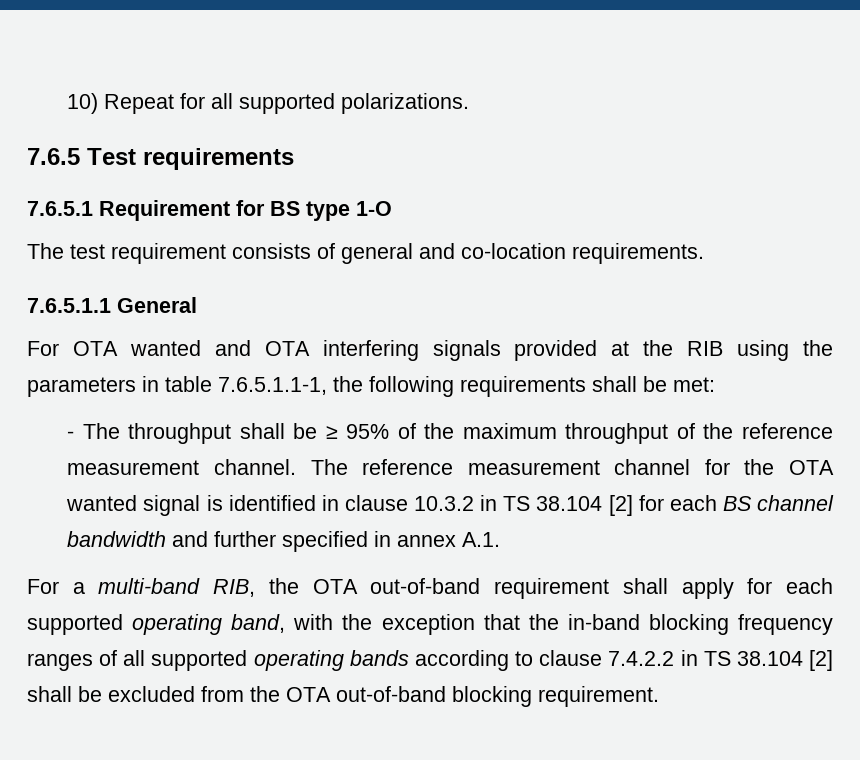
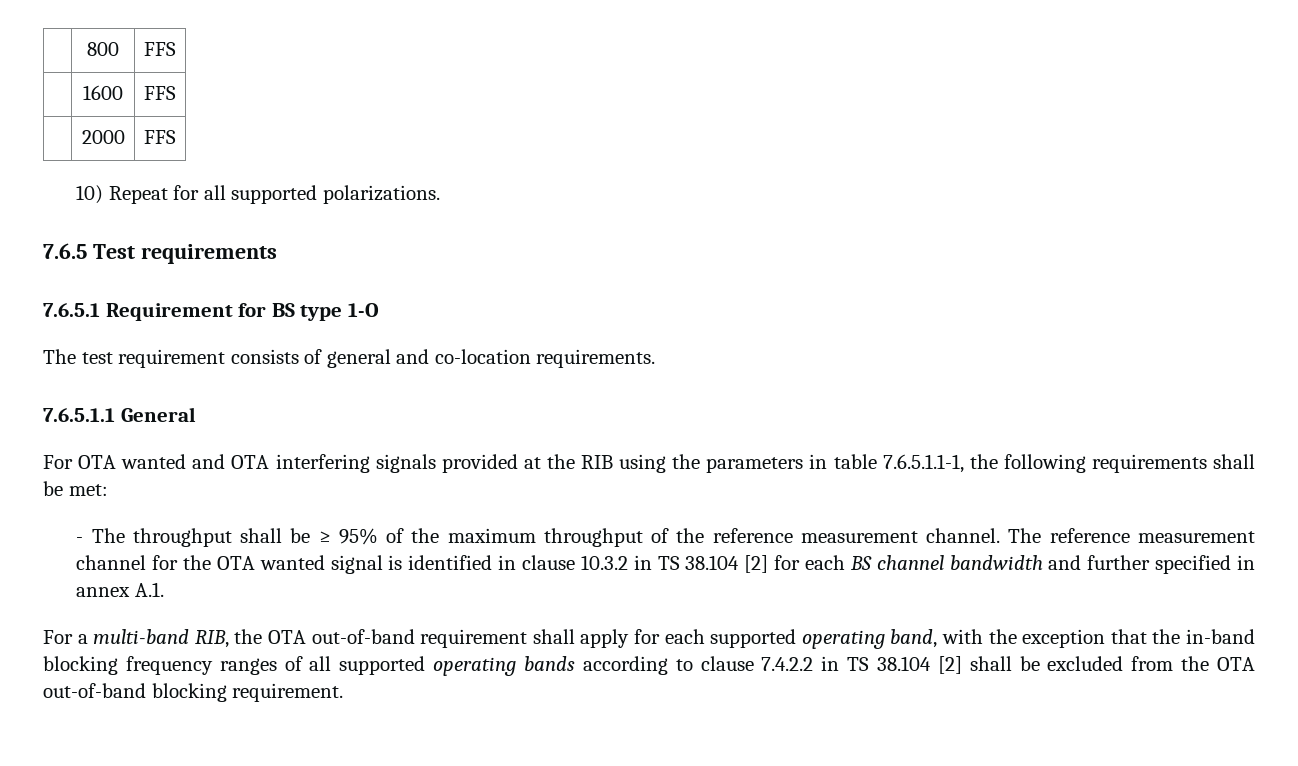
+ | 800 | FFS
+ | 1600 | FFS
+ | 2000 | FFS

